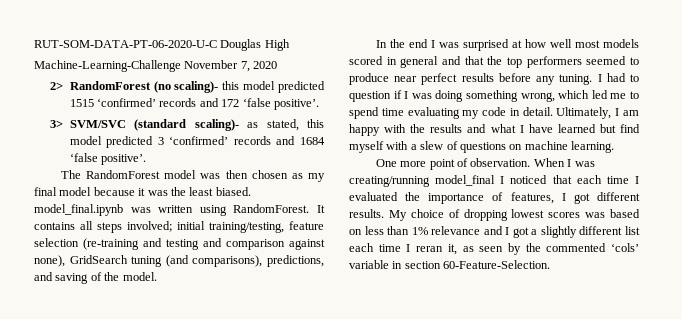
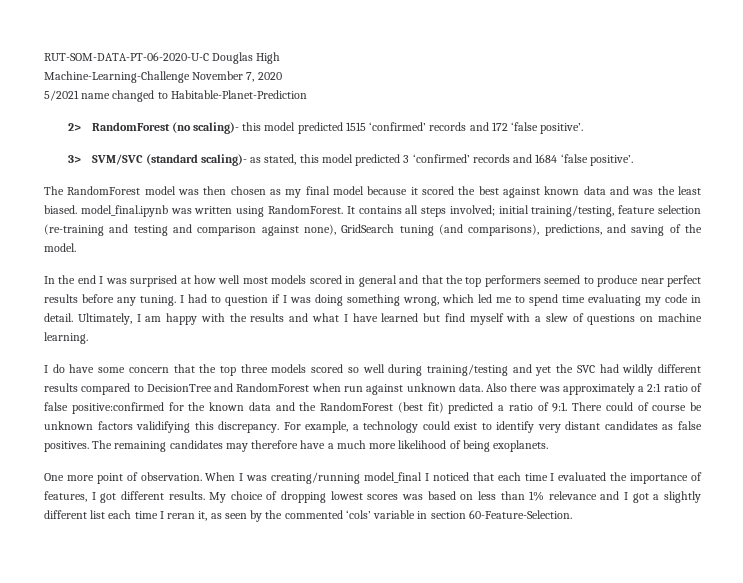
+ 5/2021 name changed to Habitable-Planet-Prediction
- The RandomForest model was then chosen as my final model because it was the least biased. model_final.ipynb was written using RandomForest.
+ The RandomForest model was then chosen as my final model because it scored the best against known data and was the least biased. model_final.ipynb was written using RandomForest.
+ I do have some concern that the top three models scored so well during training/testing and yet the SVC had wildly different results compared to DecisionTree and RandomForest when run against unknown data. Also there was approximately a 2:1 ratio of false positive:confirmed for the known data and the RandomForest (best fit) predicted a ratio of 9:1. There could of course be unknown factors validifying this discrepancy. For example, a technology could exist to identify very distant candidates as false positives. The remaining candidates may therefore have a much more likelihood of being exoplanets.

